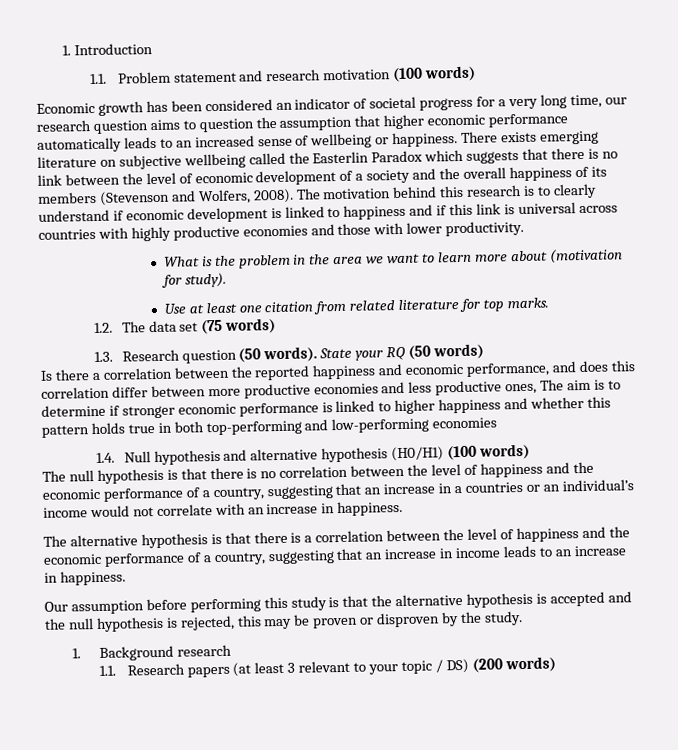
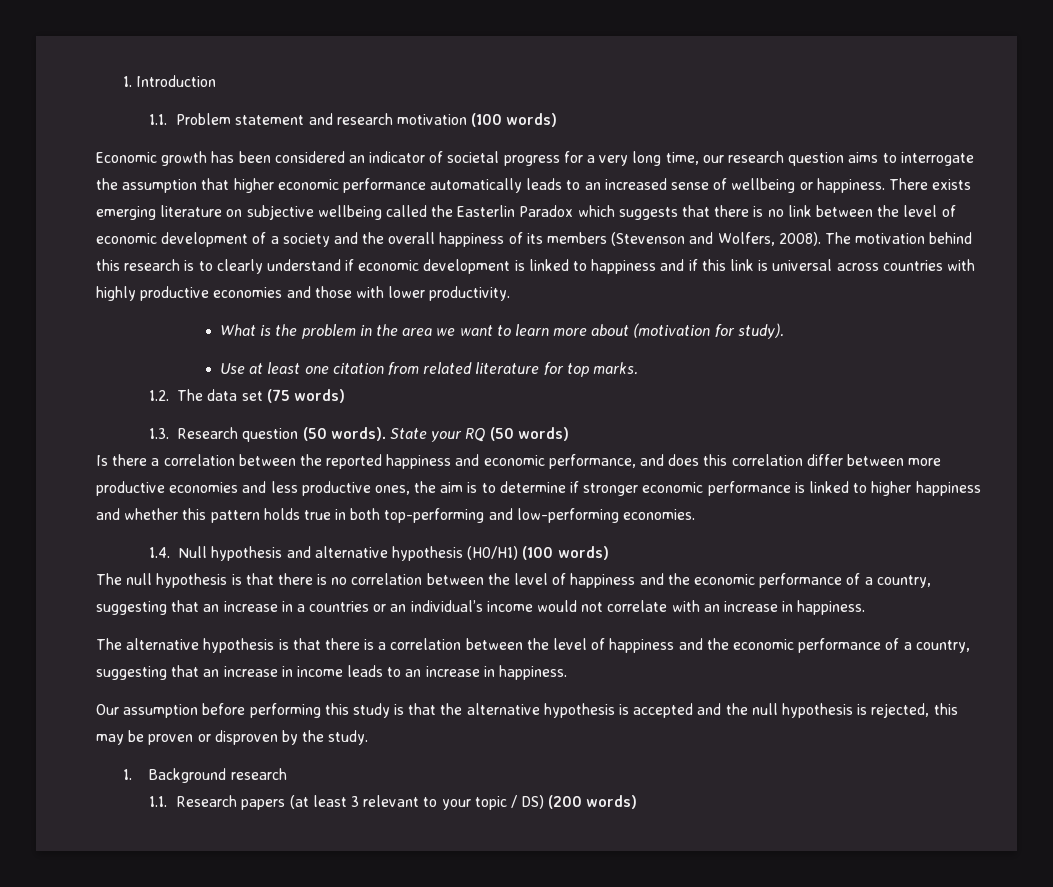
- Economic growth has been considered an indicator of societal progress for a very long time, our research question aims to question the assumption that higher economic performance automatically leads to an increased sense of wellbeing or happiness.
+ Economic growth has been considered an indicator of societal progress for a very long time, our research question aims to interrogate the assumption that higher economic performance automatically leads to an increased sense of wellbeing or happiness.
- Is there a correlation between the reported happiness and economic performance, and does this correlation differ between more productive economies and less productive ones, The aim is to determine if stronger economic performance is linked to higher happiness and whether this pattern holds true in both top-performing and low-performing economies
+ Is there a correlation between the reported happiness and economic performance, and does this correlation differ between more productive economies and less productive ones, the aim is to determine if stronger economic performance is linked to higher happiness and whether this pattern holds true in both top-performing and low-performing economies.

